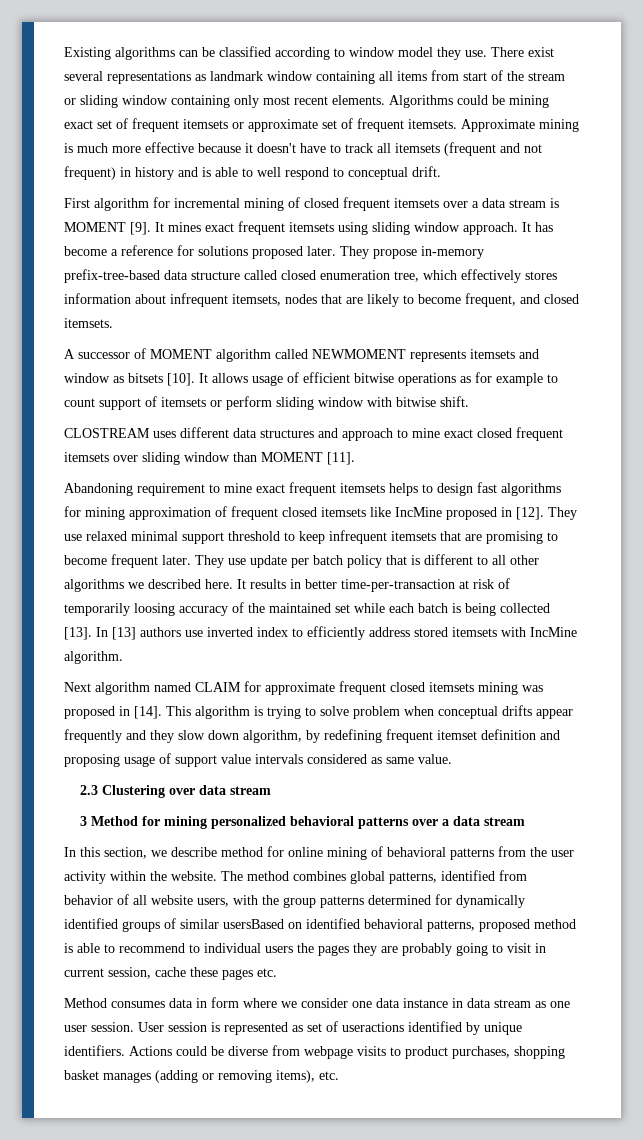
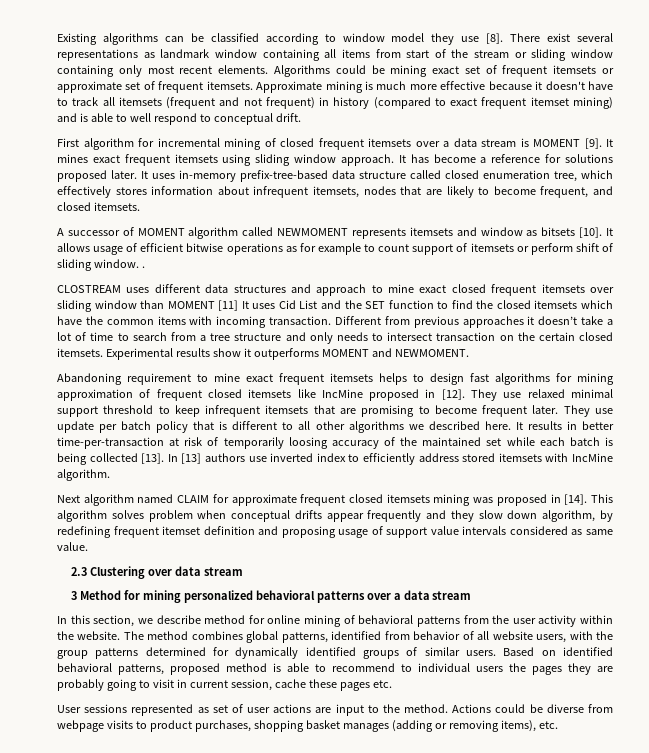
- Existing algorithms can be classified according to window model they use.
+ Existing algorithms can be classified according to window model they use [8].
- Approximate mining is much more effective because it doesn't have to track all itemsets (frequent and not frequent) in history and is able to well respond to conceptual drift.
+ Approximate mining is much more effective because it doesn't have to track all itemsets (frequent and not frequent) in history (compared to exact frequent itemset mining) and is able to well respond to conceptual drift.
- They propose in-memory prefix-tree-based data structure called closed enumeration tree, which effectively stores information about infrequent itemsets, nodes that are likely to become frequent, and closed itemsets.
+ It uses in-memory prefix-tree-based data structure called closed enumeration tree, which effectively stores information about infrequent itemsets, nodes that are likely to become frequent, and closed itemsets.
- It allows usage of efficient bitwise operations as for example to count support of itemsets or perform sliding window with bitwise shift.
+ It allows usage of efficient bitwise operations as for example to count support of itemsets or perform shift of sliding window. .
- CLOSTREAM uses different data structures and approach to mine exact closed frequent itemsets over sliding window than MOMENT [11].
+ CLOSTREAM uses different data structures and approach to mine exact closed frequent itemsets over sliding window than MOMENT [11] It uses Cid List and the SET function to find the closed itemsets which have the common items with incoming transaction. Different from previous approaches it doesn’t take a lot of time to search from a tree structure and only needs to intersect transaction on the certain closed itemsets. Experimental results show it outperforms MOMENT and NEWMOMENT.
- This algorithm is trying to solve problem when conceptual drifts appear frequently and they slow down algorithm, by redefining frequent itemset definition and proposing usage of support value intervals considered as same value.
+ This algorithm solves problem when conceptual drifts appear frequently and they slow down algorithm, by redefining frequent itemset definition and proposing usage of support value intervals considered as same value.
- The method combines global patterns, identified from behavior of all website users, with the group patterns determined for dynamically identified groups of similar usersBased on identified behavioral patterns, proposed method is able to recommend to individual users the pages they are probably going to visit in current session, cache these pages etc.
+ The method combines global patterns, identified from behavior of all website users, with the group patterns determined for dynamically identified groups of similar users. Based on identified behavioral patterns, proposed method is able to recommend to individual users the pages they are probably going to visit in current session, cache these pages etc.
- Method consumes data in form where we consider one data instance in data stream as one user session. User session is represented as set of useractions identified by unique identifiers.
+ User sessions represented as set of user actions are input to the method.

